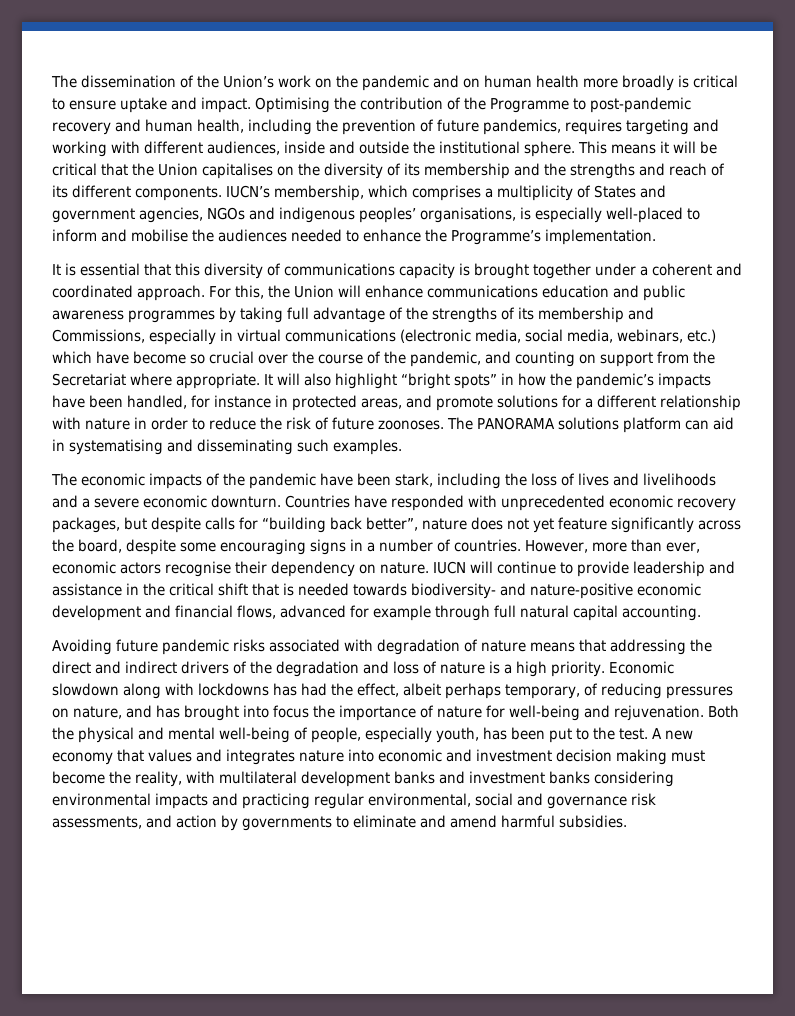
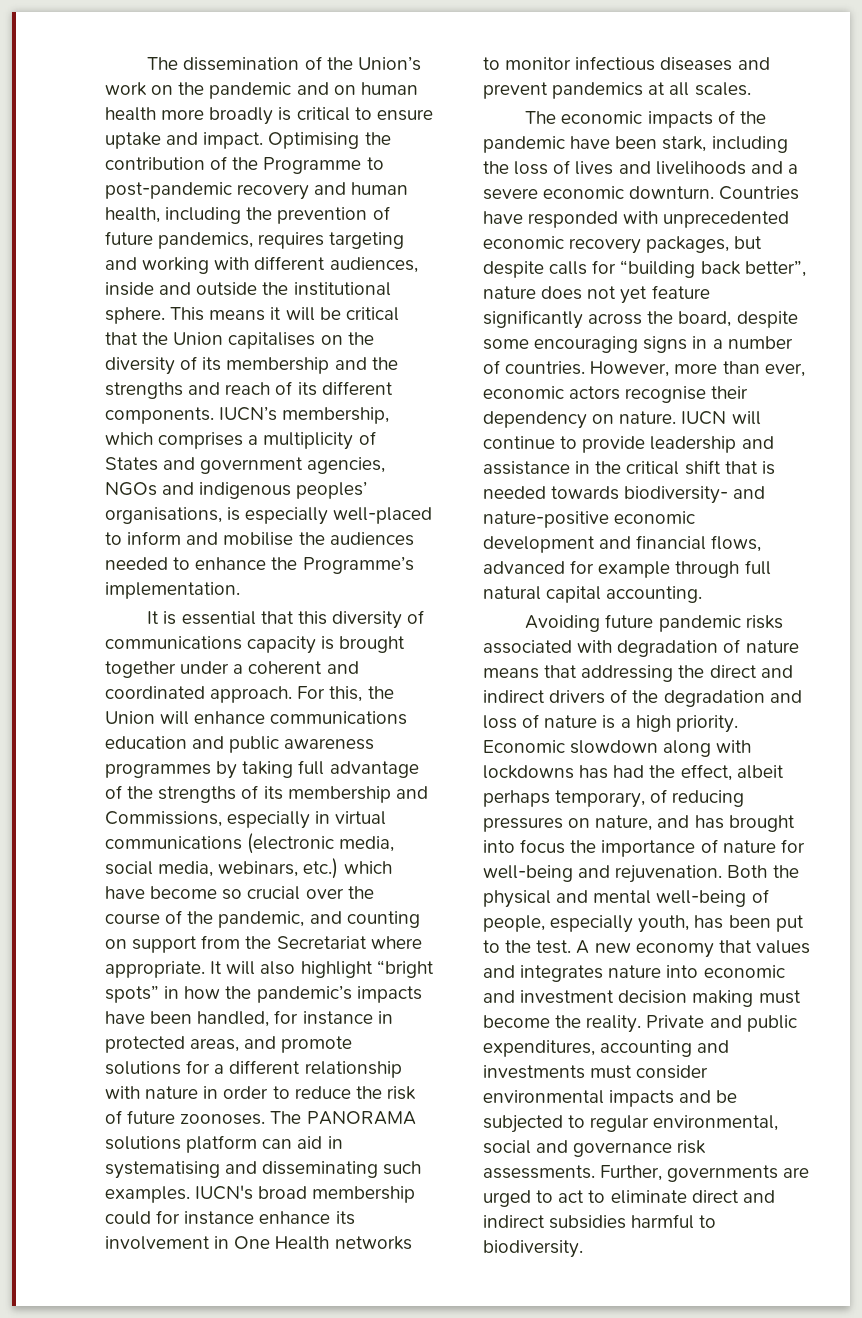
+ IUCN's broad membership could for instance enhance its involvement in One Health networks to monitor infectious diseases and prevent pandemics at all scales.
- A new economy that values and integrates nature into economic and investment decision making must become the reality, with multilateral development banks and investment banks considering environmental impacts and practicing regular environmental, social and governance risk assessments, and action by governments to eliminate and amend harmful subsidies.
+ A new economy that values and integrates nature into economic and investment decision making must become the reality. Private and public expenditures, accounting and investments must consider environmental impacts and be subjected to regular environmental, social and governance risk assessments. Further, governments are urged to act to eliminate direct and indirect subsidies harmful to biodiversity.

